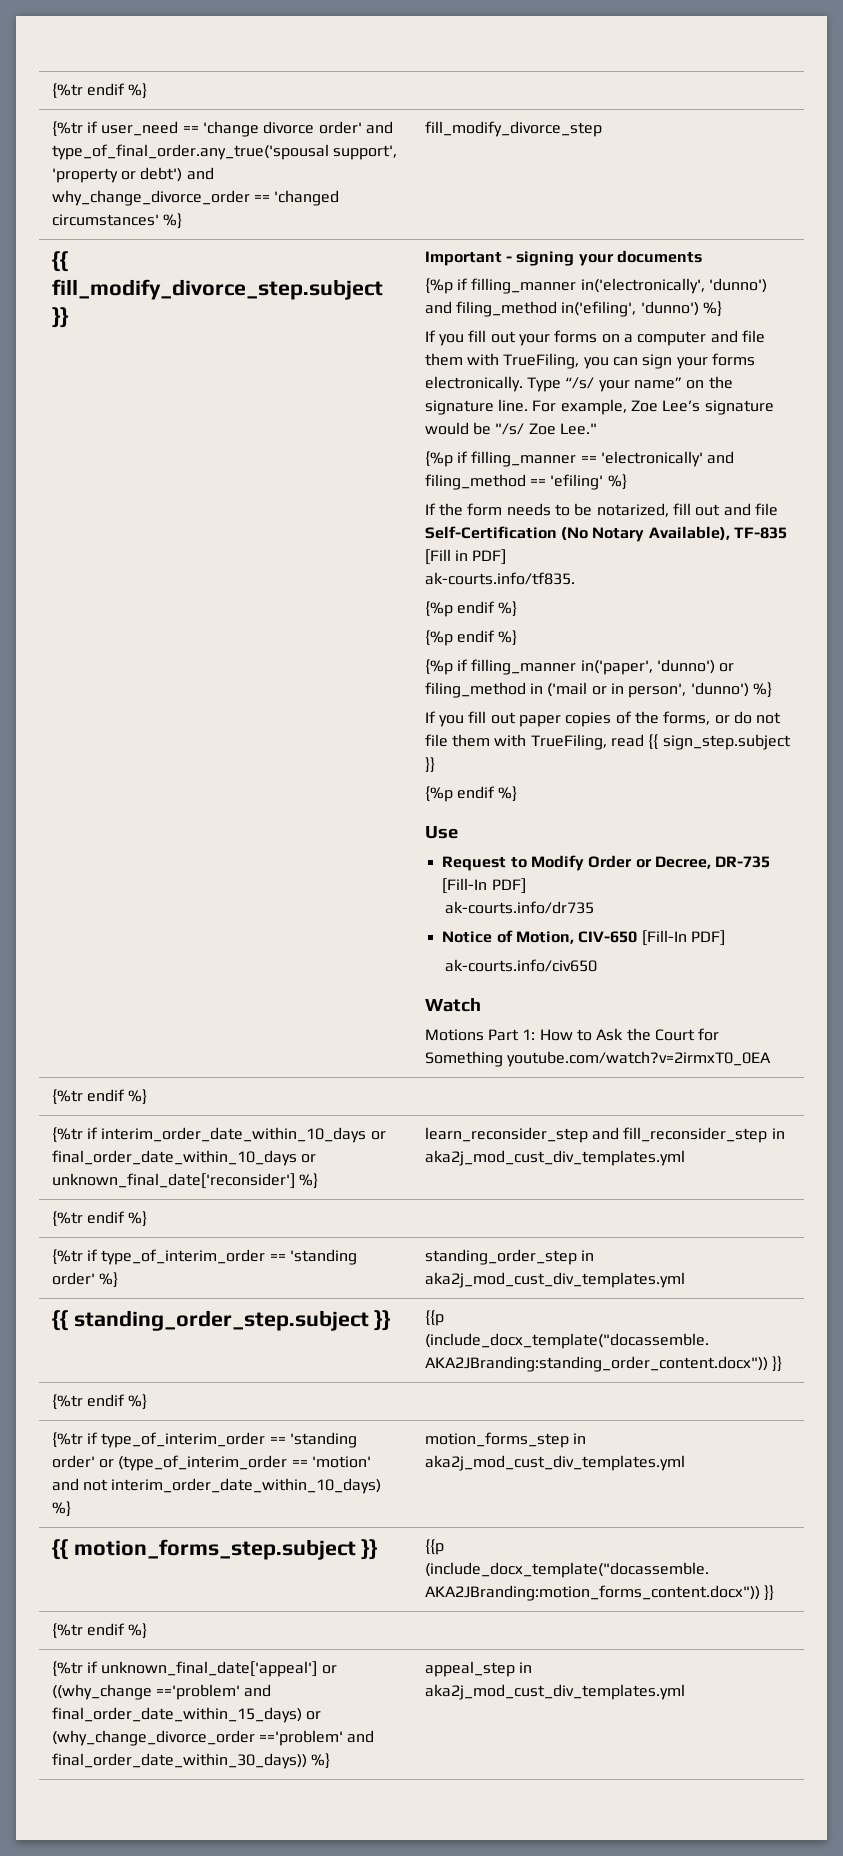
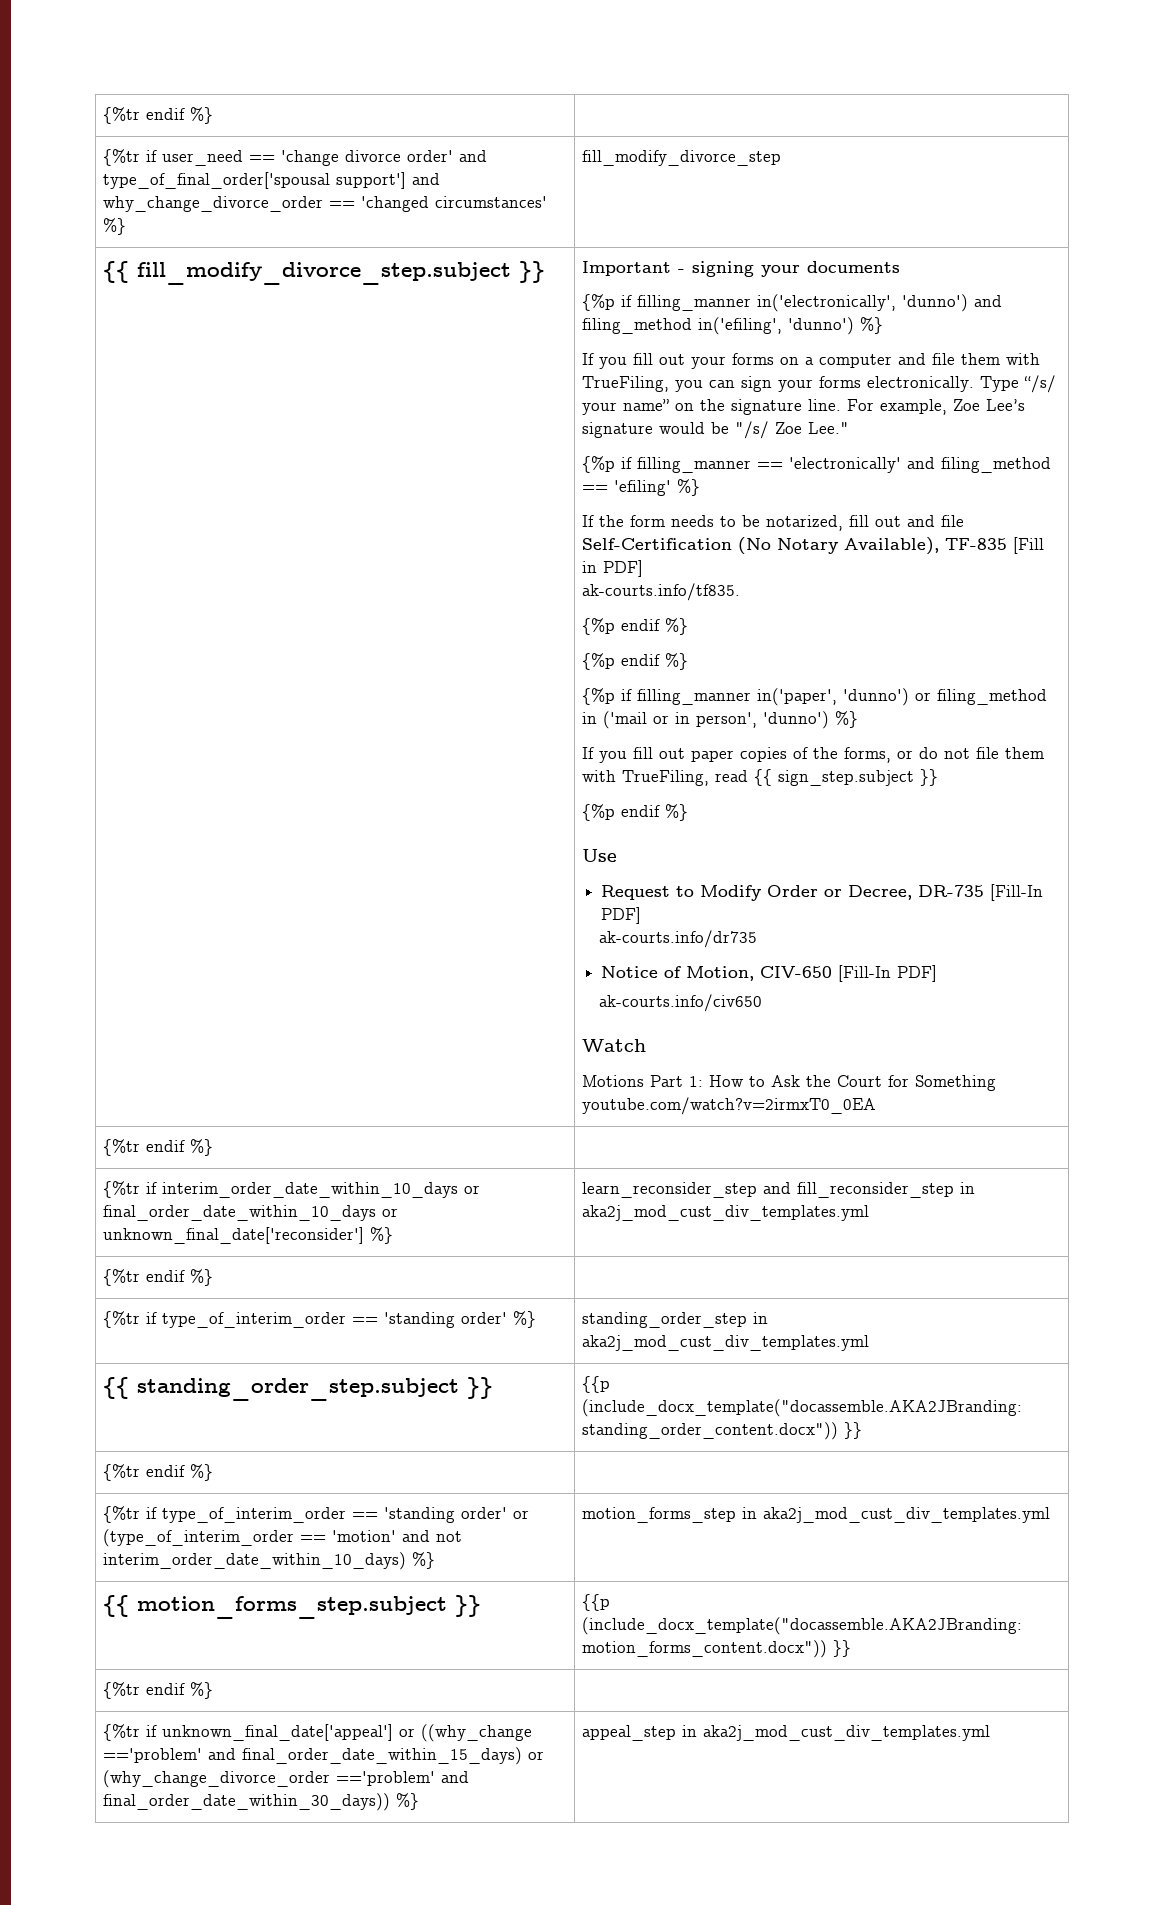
- {%tr if user_need == 'change divorce order' and type_of_final_order.any_true('spousal support', 'property or debt') and why_change_divorce_order == 'changed circumstances' %} | fill_modify_divorce_step
+ {%tr if user_need == 'change divorce order' and type_of_final_order['spousal support'] and why_change_divorce_order == 'changed circumstances' %} | fill_modify_divorce_step

